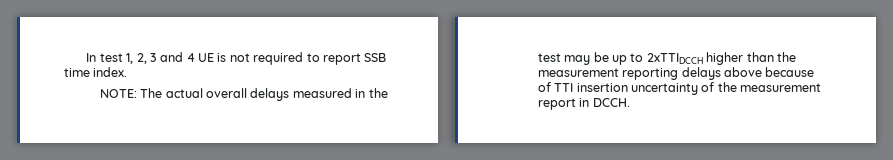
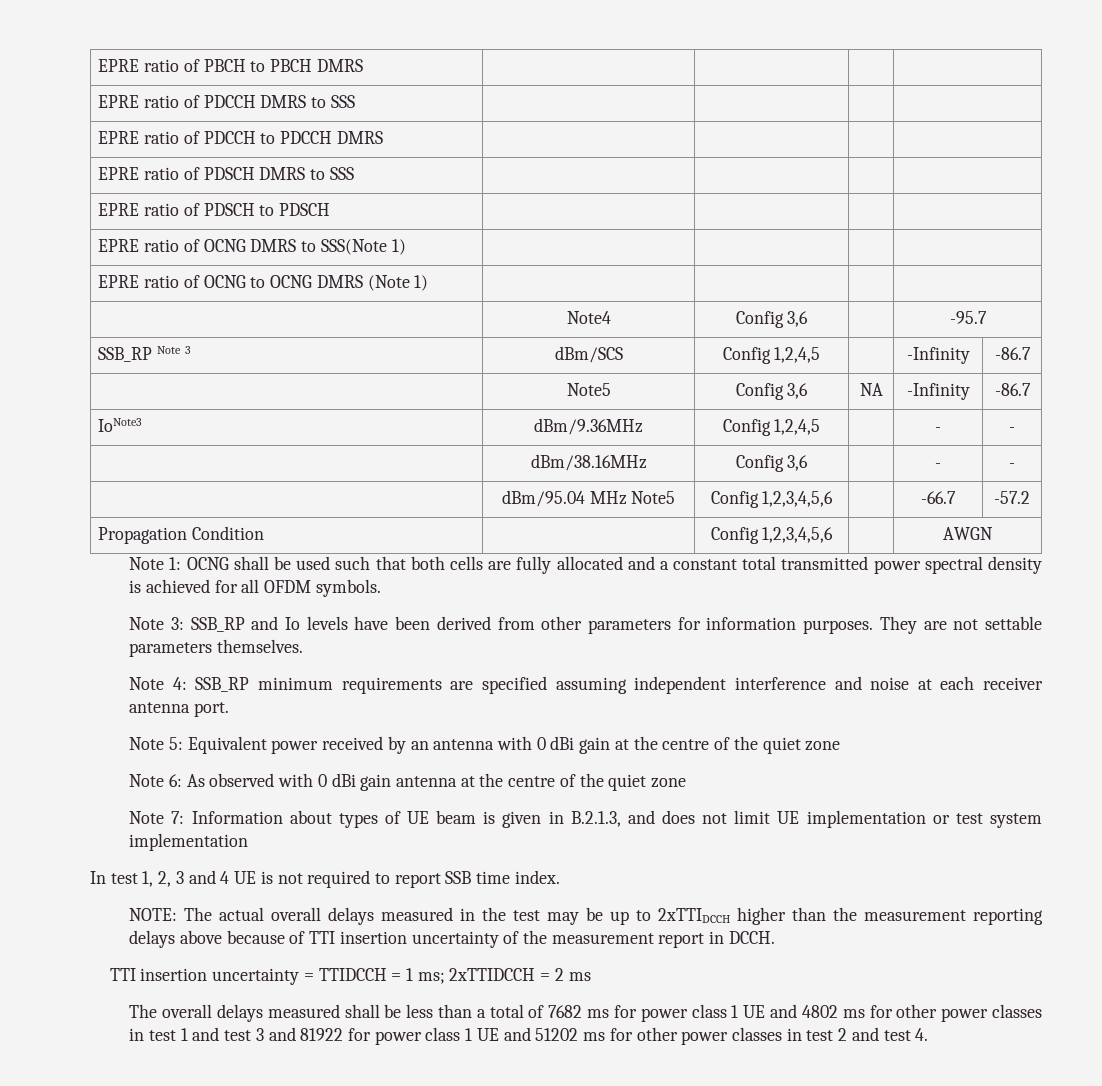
+ EPRE ratio of PBCH to PBCH DMRS | | | |
+ EPRE ratio of PDCCH DMRS to SSS | | | |
+ EPRE ratio of PDCCH to PDCCH DMRS | | | |
+ EPRE ratio of PDSCH DMRS to SSS | | | |
+ EPRE ratio of PDSCH to PDSCH | | | |
+ EPRE ratio of OCNG DMRS to SSS(Note 1) | | | |
+ EPRE ratio of OCNG to OCNG DMRS (Note 1) | | | |
+ | Note4 | Config 3,6 | | -95.7
+ SSB_RP Note 3 | dBm/SCS | Config 1,2,4,5 | | -Infinity | -86.7
+ | Note5 | Config 3,6 | NA | -Infinity | -86.7
+ IoNote3 | dBm/9.36MHz | Config 1,2,4,5 | | - | -
+ | dBm/38.16MHz | Config 3,6 | | - | -
+ | dBm/95.04 MHz Note5 | Config 1,2,3,4,5,6 | | -66.7 | -57.2
+ Propagation Condition | | Config 1,2,3,4,5,6 | | AWGN
+ Note 1: OCNG shall be used such that both cells are fully allocated and a constant total transmitted power spectral density is achieved for all OFDM symbols.
+ Note 3: SSB_RP and Io levels have been derived from other parameters for information purposes. They are not settable parameters themselves.
+ Note 4: SSB_RP minimum requirements are specified assuming independent interference and noise at each receiver antenna port.
+ Note 5: Equivalent power received by an antenna with 0 dBi gain at the centre of the quiet zone
+ Note 6: As observed with 0 dBi gain antenna at the centre of the quiet zone
+ Note 7: Information about types of UE beam is given in B.2.1.3, and does not limit UE implementation or test system implementation
+ TTI insertion uncertainty = TTIDCCH = 1 ms; 2xTTIDCCH = 2 ms
+ The overall delays measured shall be less than a total of 7682 ms for power class 1 UE and 4802 ms for other power classes in test 1 and test 3 and 81922 for power class 1 UE and 51202 ms for other power classes in test 2 and test 4.

